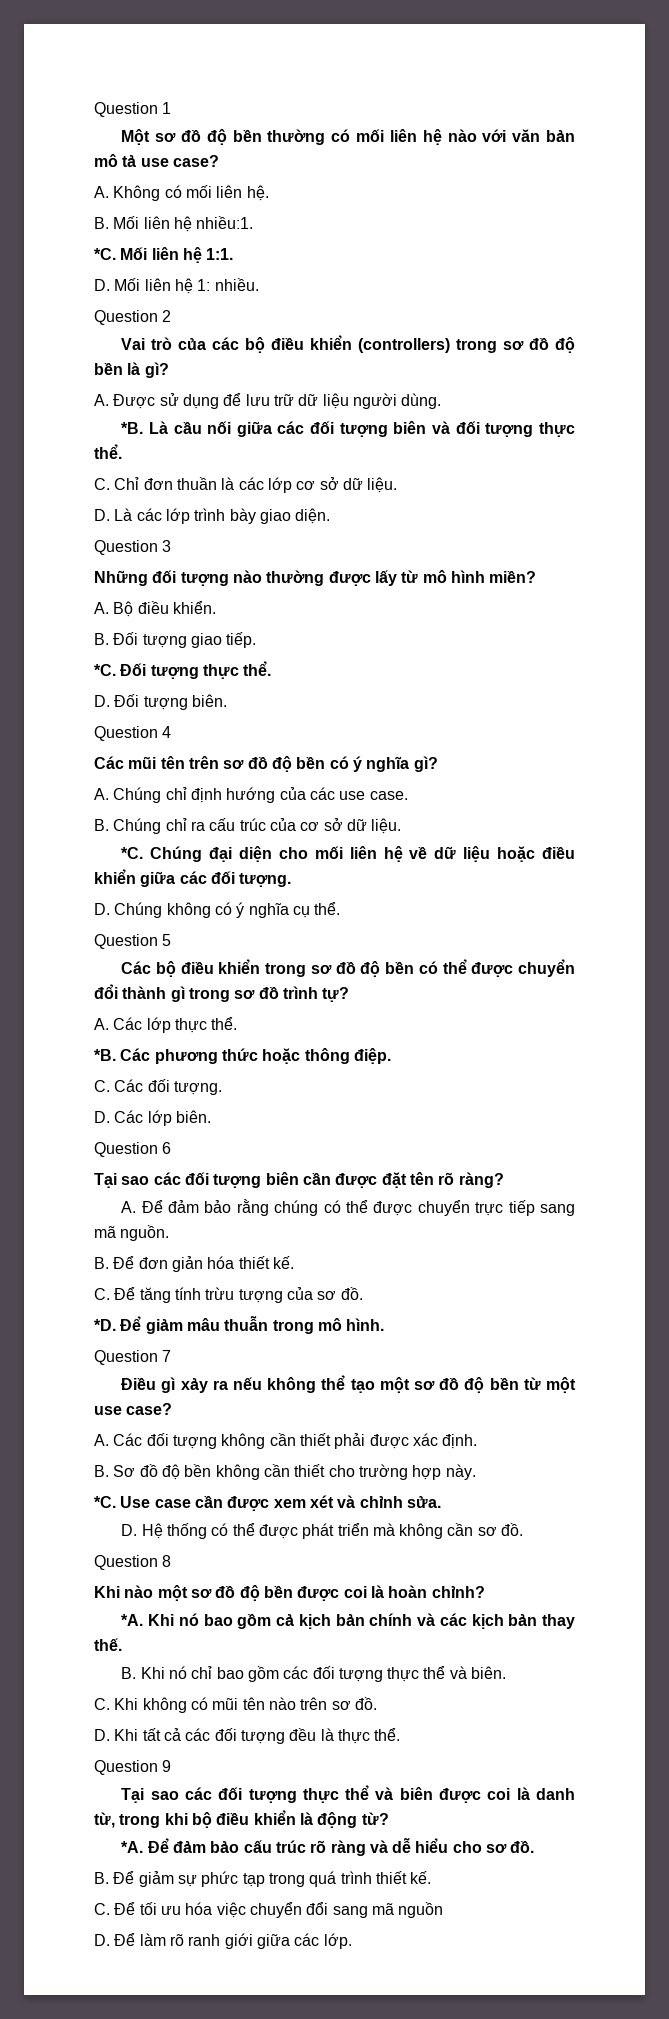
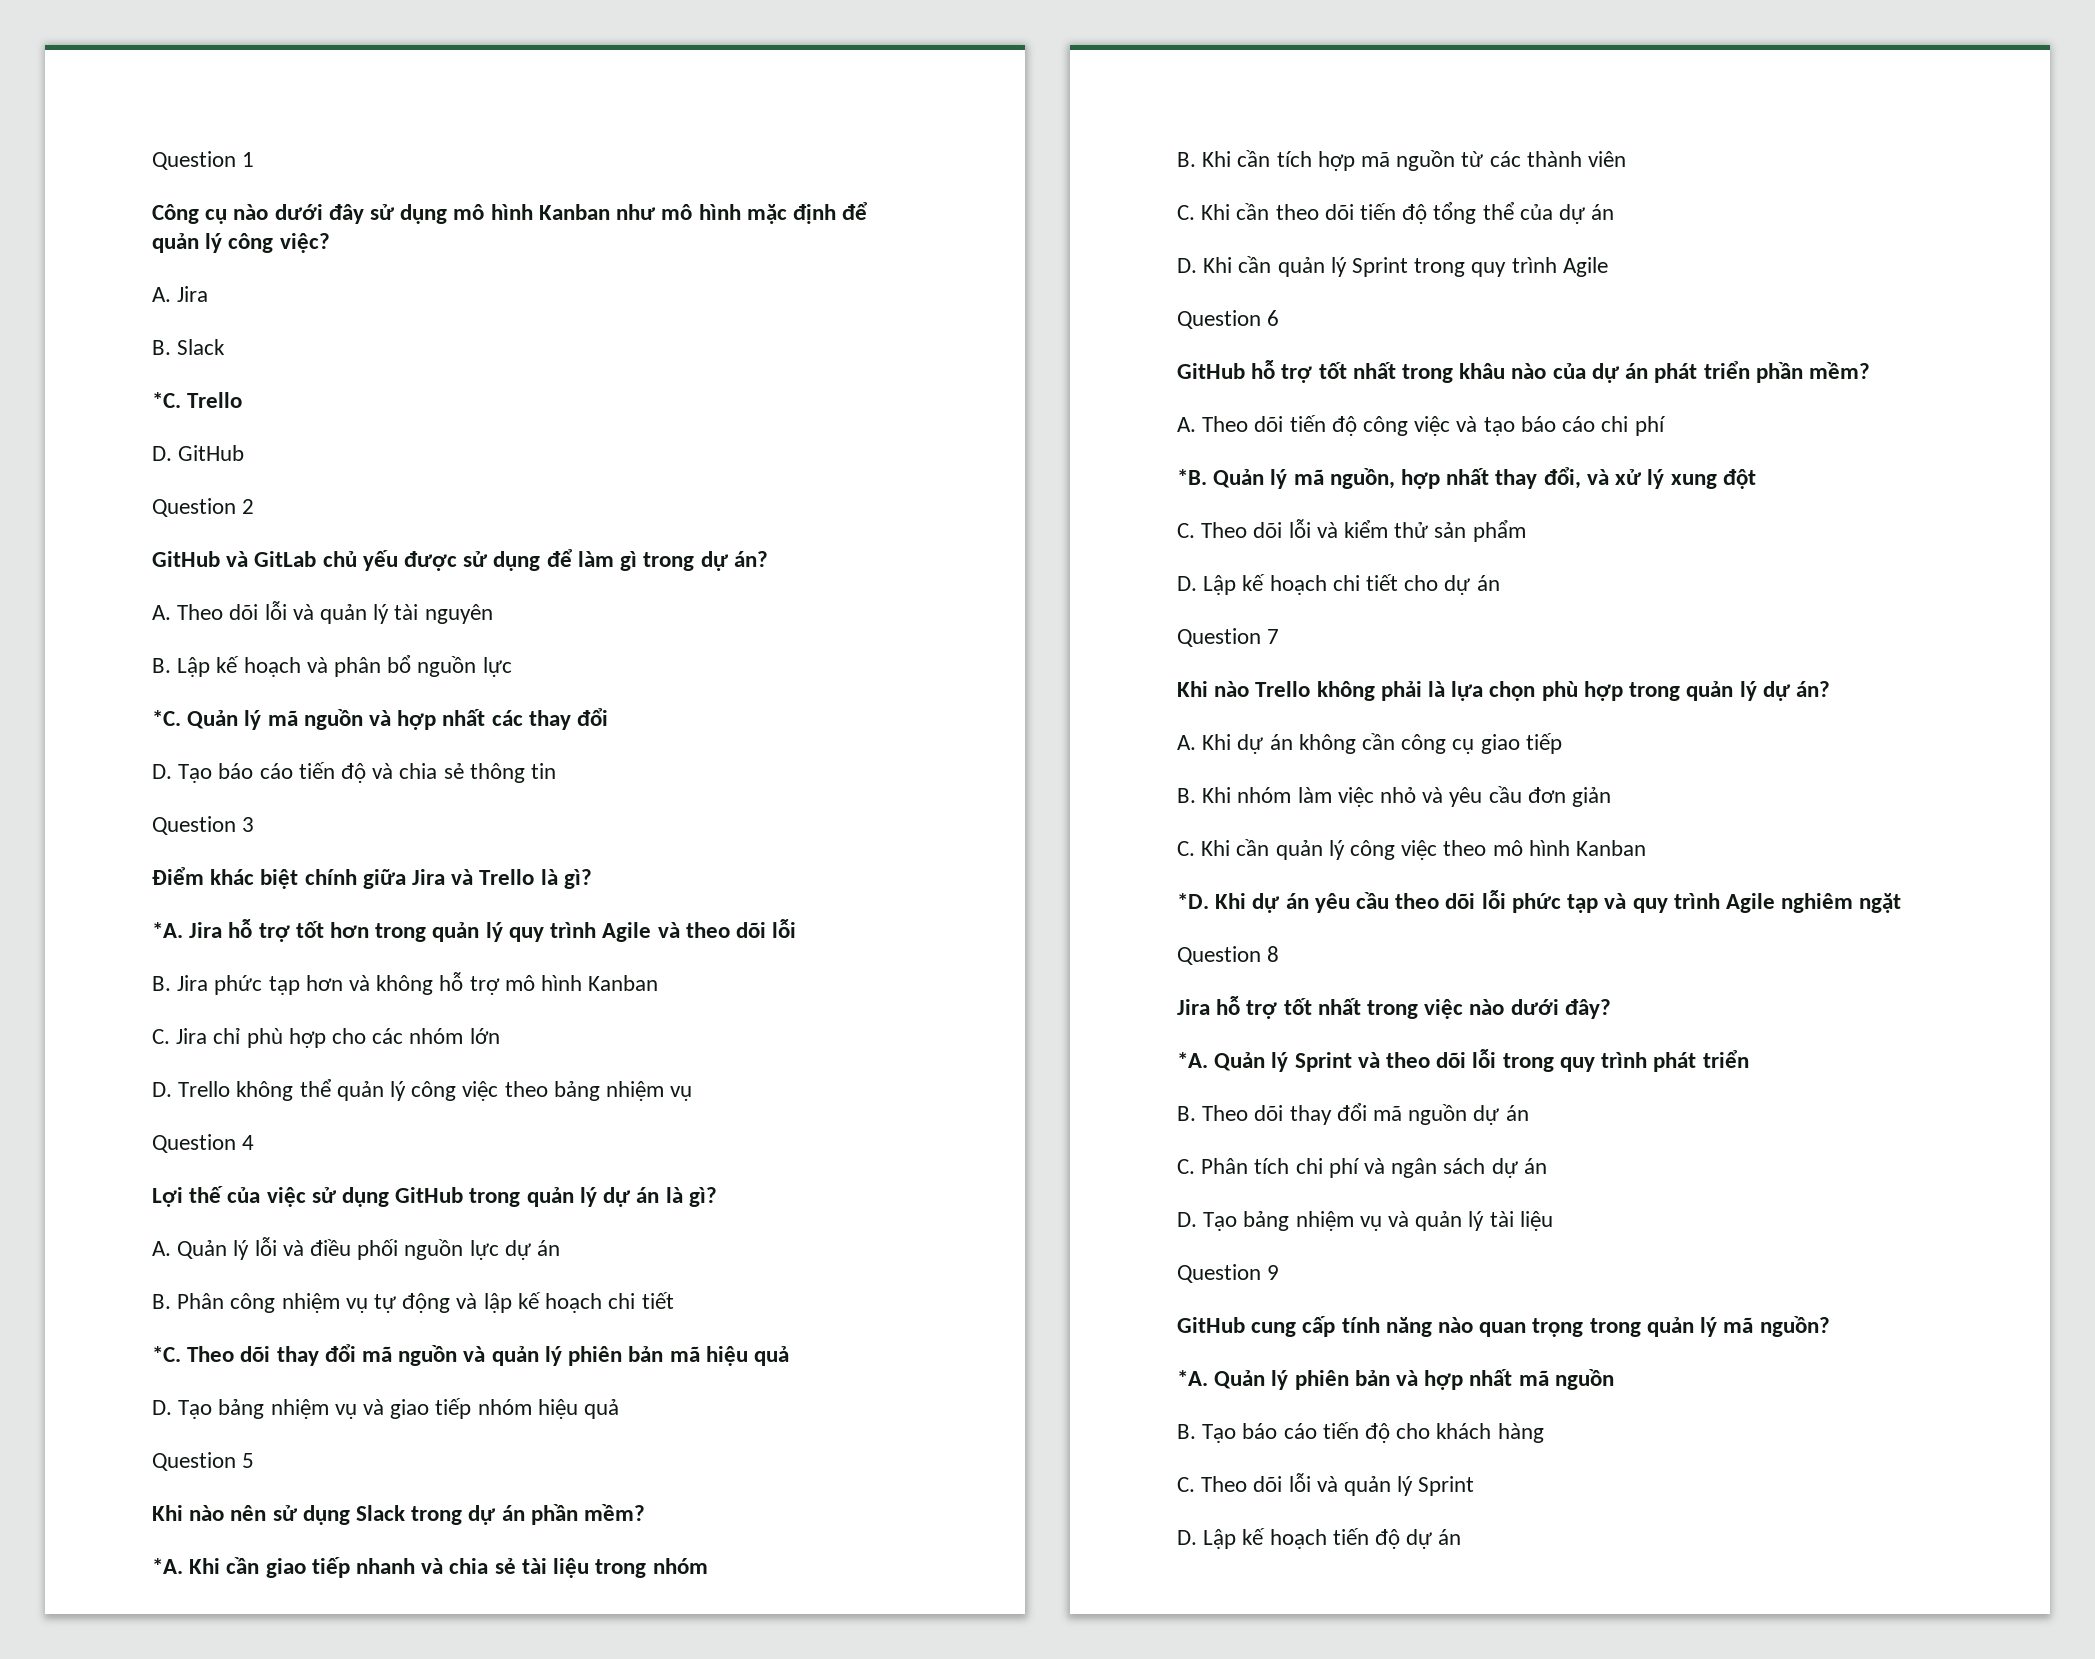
- Một sơ đồ độ bền thường có mối liên hệ nào với văn bản mô tả use case?
- A. Không có mối liên hệ.
- B. Mối liên hệ nhiều:1.
- *C. Mối liên hệ 1:1.
- D. Mối liên hệ 1: nhiều.
+ Công cụ nào dưới đây sử dụng mô hình Kanban như mô hình mặc định để quản lý công việc?
+ A. Jira
+ B. Slack
+ *C. Trello
+ D. GitHub
  Question 2
- Vai trò của các bộ điều khiển (controllers) trong sơ đồ độ bền là gì?
- A. Được sử dụng để lưu trữ dữ liệu người dùng.
- *B. Là cầu nối giữa các đối tượng biên và đối tượng thực thể.
- C. Chỉ đơn thuần là các lớp cơ sở dữ liệu.
- D. Là các lớp trình bày giao diện.
+ GitHub và GitLab chủ yếu được sử dụng để làm gì trong dự án?
+ A. Theo dõi lỗi và quản lý tài nguyên
+ B. Lập kế hoạch và phân bổ nguồn lực
+ *C. Quản lý mã nguồn và hợp nhất các thay đổi
+ D. Tạo báo cáo tiến độ và chia sẻ thông tin
  Question 3
- Những đối tượng nào thường được lấy từ mô hình miền?
- A. Bộ điều khiển.
- B. Đối tượng giao tiếp.
- *C. Đối tượng thực thể.
- D. Đối tượng biên.
+ Điểm khác biệt chính giữa Jira và Trello là gì?
+ *A. Jira hỗ trợ tốt hơn trong quản lý quy trình Agile và theo dõi lỗi
+ B. Jira phức tạp hơn và không hỗ trợ mô hình Kanban
+ C. Jira chỉ phù hợp cho các nhóm lớn
+ D. Trello không thể quản lý công việc theo bảng nhiệm vụ
  Question 4
- Các mũi tên trên sơ đồ độ bền có ý nghĩa gì?
- A. Chúng chỉ định hướng của các use case.
- B. Chúng chỉ ra cấu trúc của cơ sở dữ liệu.
- *C. Chúng đại diện cho mối liên hệ về dữ liệu hoặc điều khiển giữa các đối tượng.
- D. Chúng không có ý nghĩa cụ thể.
+ Lợi thế của việc sử dụng GitHub trong quản lý dự án là gì?
+ A. Quản lý lỗi và điều phối nguồn lực dự án
+ B. Phân công nhiệm vụ tự động và lập kế hoạch chi tiết
+ *C. Theo dõi thay đổi mã nguồn và quản lý phiên bản mã hiệu quả
+ D. Tạo bảng nhiệm vụ và giao tiếp nhóm hiệu quả
  Question 5
- Các bộ điều khiển trong sơ đồ độ bền có thể được chuyển đổi thành gì trong sơ đồ trình tự?
- A. Các lớp thực thể.
- *B. Các phương thức hoặc thông điệp.
- C. Các đối tượng.
- D. Các lớp biên.
+ Khi nào nên sử dụng Slack trong dự án phần mềm?
+ *A. Khi cần giao tiếp nhanh và chia sẻ tài liệu trong nhóm
+ B. Khi cần tích hợp mã nguồn từ các thành viên
+ C. Khi cần theo dõi tiến độ tổng thể của dự án
+ D. Khi cần quản lý Sprint trong quy trình Agile
  Question 6
- Tại sao các đối tượng biên cần được đặt tên rõ ràng?
- A. Để đảm bảo rằng chúng có thể được chuyển trực tiếp sang mã nguồn.
- B. Để đơn giản hóa thiết kế.
- C. Để tăng tính trừu tượng của sơ đồ.
- *D. Để giảm mâu thuẫn trong mô hình.
+ GitHub hỗ trợ tốt nhất trong khâu nào của dự án phát triển phần mềm?
+ A. Theo dõi tiến độ công việc và tạo báo cáo chi phí
+ *B. Quản lý mã nguồn, hợp nhất thay đổi, và xử lý xung đột
+ C. Theo dõi lỗi và kiểm thử sản phẩm
+ D. Lập kế hoạch chi tiết cho dự án
  Question 7
- Điều gì xảy ra nếu không thể tạo một sơ đồ độ bền từ một use case?
- A. Các đối tượng không cần thiết phải được xác định.
- B. Sơ đồ độ bền không cần thiết cho trường hợp này.
- *C. Use case cần được xem xét và chỉnh sửa.
- D. Hệ thống có thể được phát triển mà không cần sơ đồ.
+ Khi nào Trello không phải là lựa chọn phù hợp trong quản lý dự án?
+ A. Khi dự án không cần công cụ giao tiếp
+ B. Khi nhóm làm việc nhỏ và yêu cầu đơn giản
+ C. Khi cần quản lý công việc theo mô hình Kanban
+ *D. Khi dự án yêu cầu theo dõi lỗi phức tạp và quy trình Agile nghiêm ngặt
  Question 8
- Khi nào một sơ đồ độ bền được coi là hoàn chỉnh?
- *A. Khi nó bao gồm cả kịch bản chính và các kịch bản thay thế.
- B. Khi nó chỉ bao gồm các đối tượng thực thể và biên.
- C. Khi không có mũi tên nào trên sơ đồ.
- D. Khi tất cả các đối tượng đều là thực thể.
+ Jira hỗ trợ tốt nhất trong việc nào dưới đây?
+ *A. Quản lý Sprint và theo dõi lỗi trong quy trình phát triển
+ B. Theo dõi thay đổi mã nguồn dự án
+ C. Phân tích chi phí và ngân sách dự án
+ D. Tạo bảng nhiệm vụ và quản lý tài liệu
  Question 9
- Tại sao các đối tượng thực thể và biên được coi là danh từ, trong khi bộ điều khiển là động từ?
- *A. Để đảm bảo cấu trúc rõ ràng và dễ hiểu cho sơ đồ.
- B. Để giảm sự phức tạp trong quá trình thiết kế.
- C. Để tối ưu hóa việc chuyển đổi sang mã nguồn
- D. Để làm rõ ranh giới giữa các lớp.
+ GitHub cung cấp tính năng nào quan trọng trong quản lý mã nguồn?
+ *A. Quản lý phiên bản và hợp nhất mã nguồn
+ B. Tạo báo cáo tiến độ cho khách hàng
+ C. Theo dõi lỗi và quản lý Sprint
+ D. Lập kế hoạch tiến độ dự án

